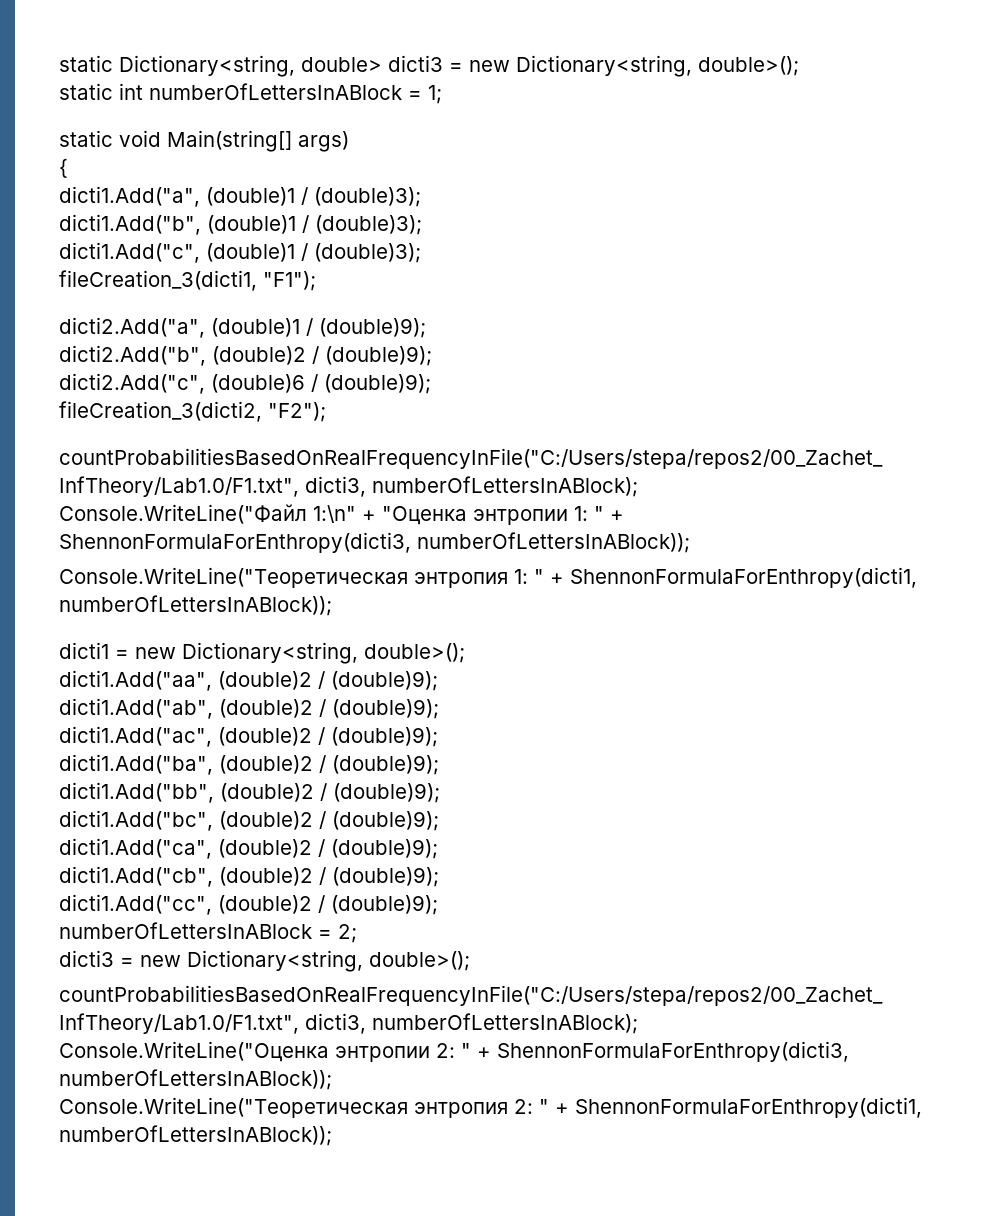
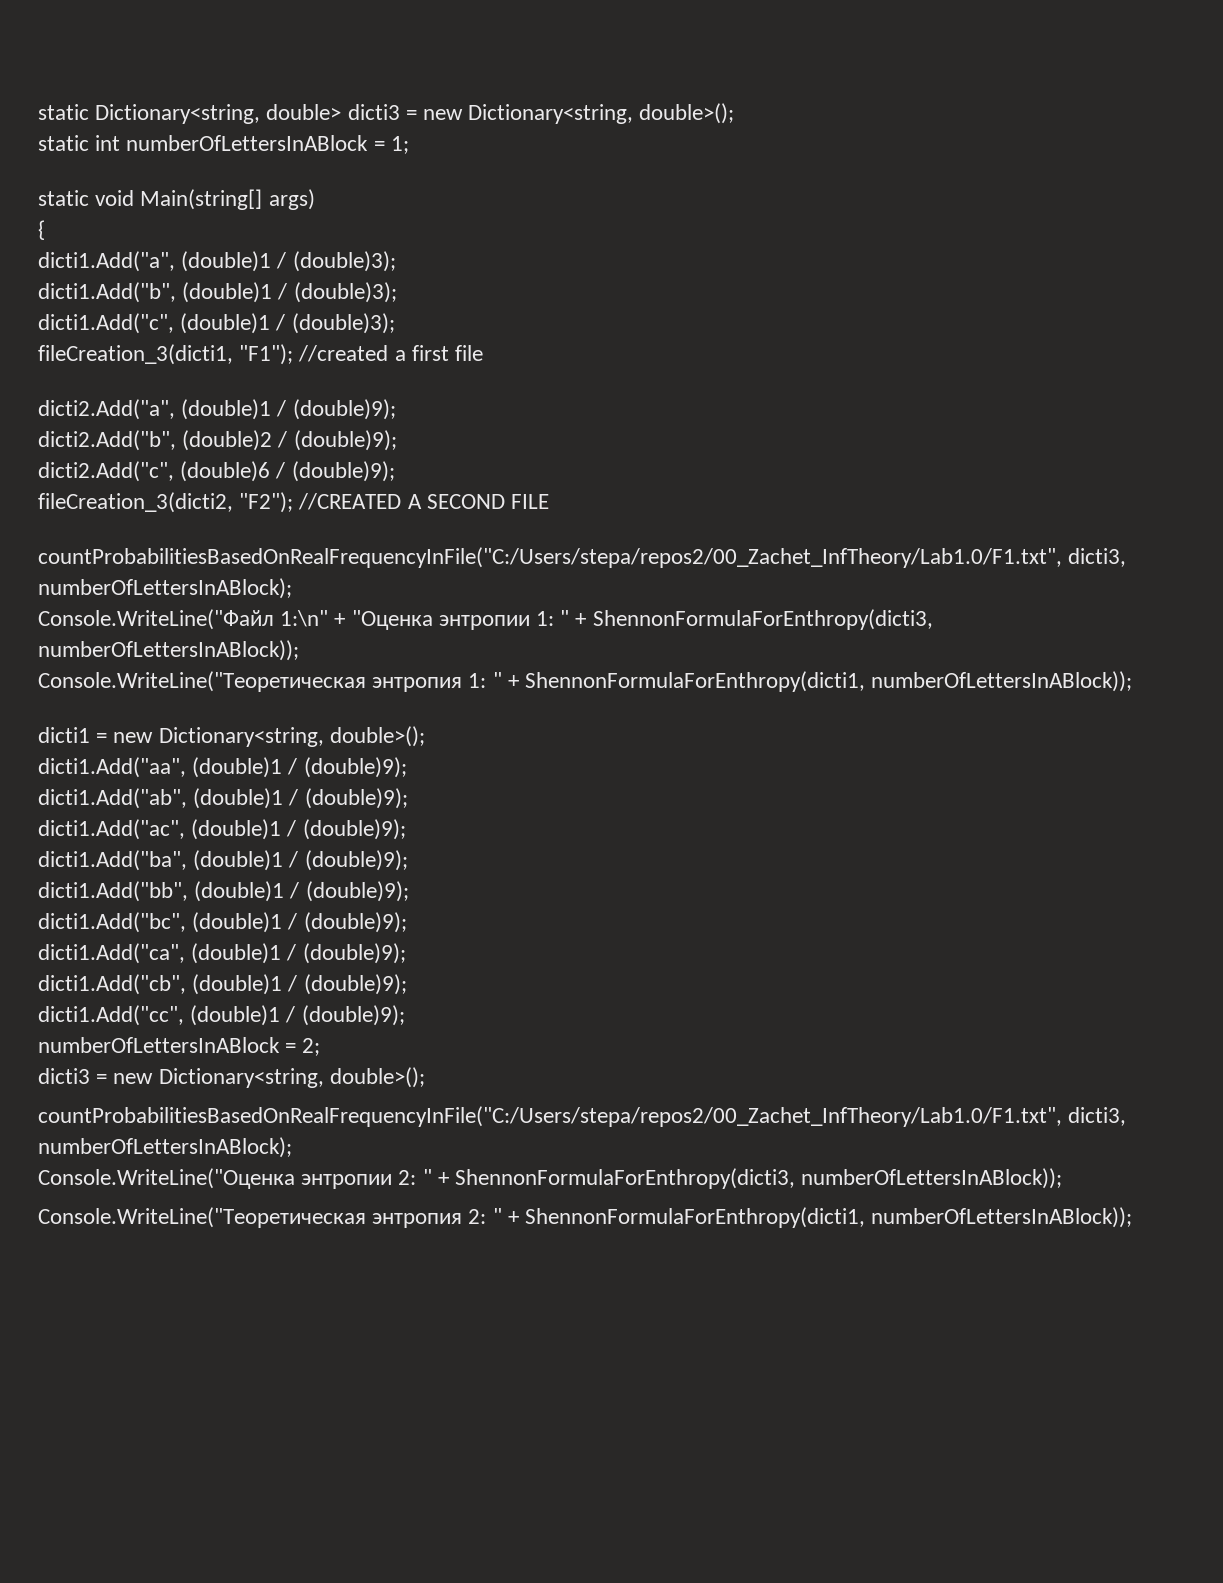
- fileCreation_3(dicti1, "F1");
+ fileCreation_3(dicti1, "F1"); //created a first file
- fileCreation_3(dicti2, "F2");
+ fileCreation_3(dicti2, "F2"); //CREATED A SECOND FILE
- dicti1.Add("aa", (double)2 / (double)9);
+ dicti1.Add("aa", (double)1 / (double)9);
- dicti1.Add("ab", (double)2 / (double)9);
+ dicti1.Add("ab", (double)1 / (double)9);
- dicti1.Add("ac", (double)2 / (double)9);
+ dicti1.Add("ac", (double)1 / (double)9);
- dicti1.Add("ba", (double)2 / (double)9);
+ dicti1.Add("ba", (double)1 / (double)9);
- dicti1.Add("bb", (double)2 / (double)9);
+ dicti1.Add("bb", (double)1 / (double)9);
- dicti1.Add("bc", (double)2 / (double)9);
+ dicti1.Add("bc", (double)1 / (double)9);
- dicti1.Add("ca", (double)2 / (double)9);
+ dicti1.Add("ca", (double)1 / (double)9);
- dicti1.Add("cb", (double)2 / (double)9);
+ dicti1.Add("cb", (double)1 / (double)9);
- dicti1.Add("cc", (double)2 / (double)9);
+ dicti1.Add("cc", (double)1 / (double)9);

